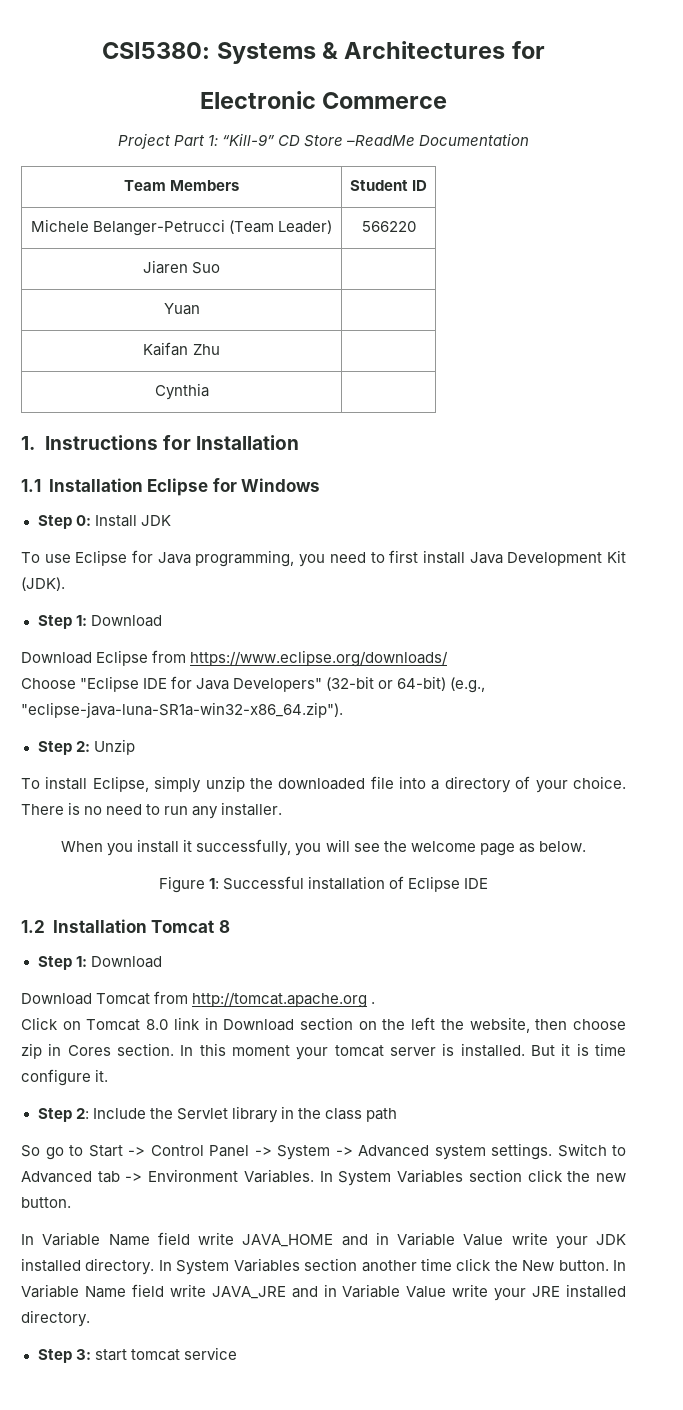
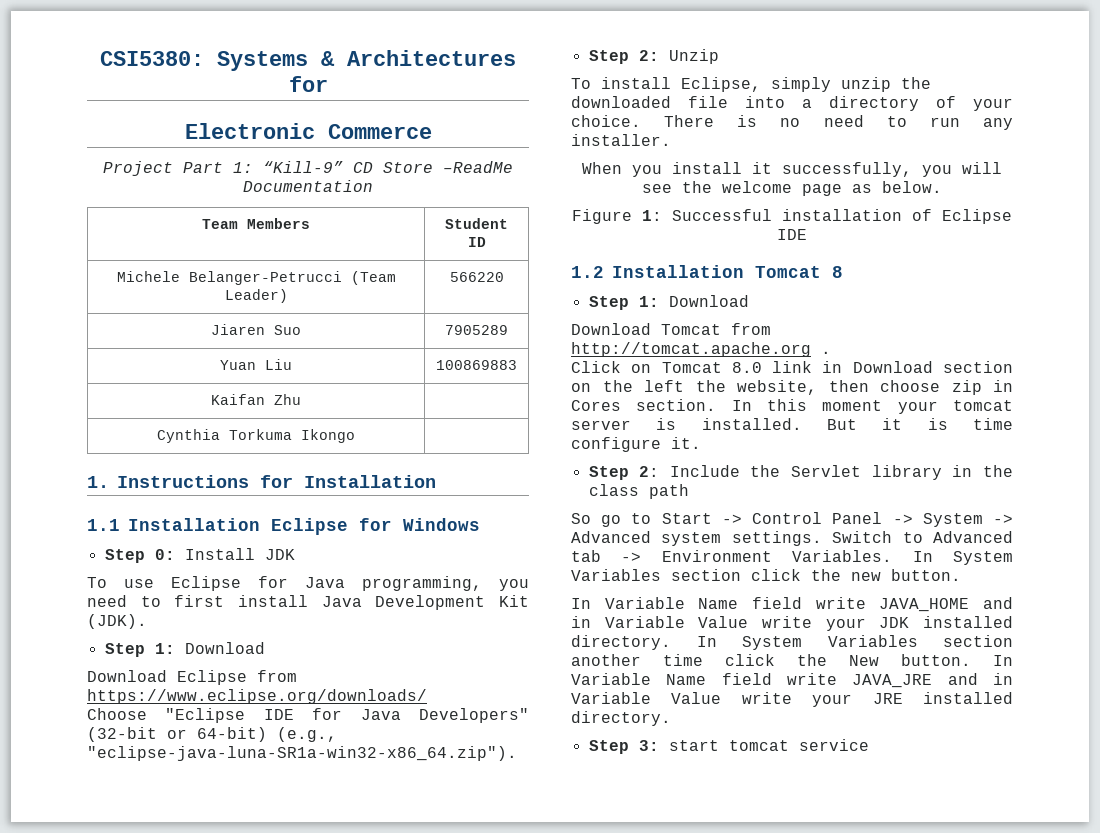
- Jiaren Suo |
+ Jiaren Suo | 7905289
- Yuan |
+ Yuan Liu | 100869883
- Cynthia |
+ Cynthia Torkuma Ikongo |

